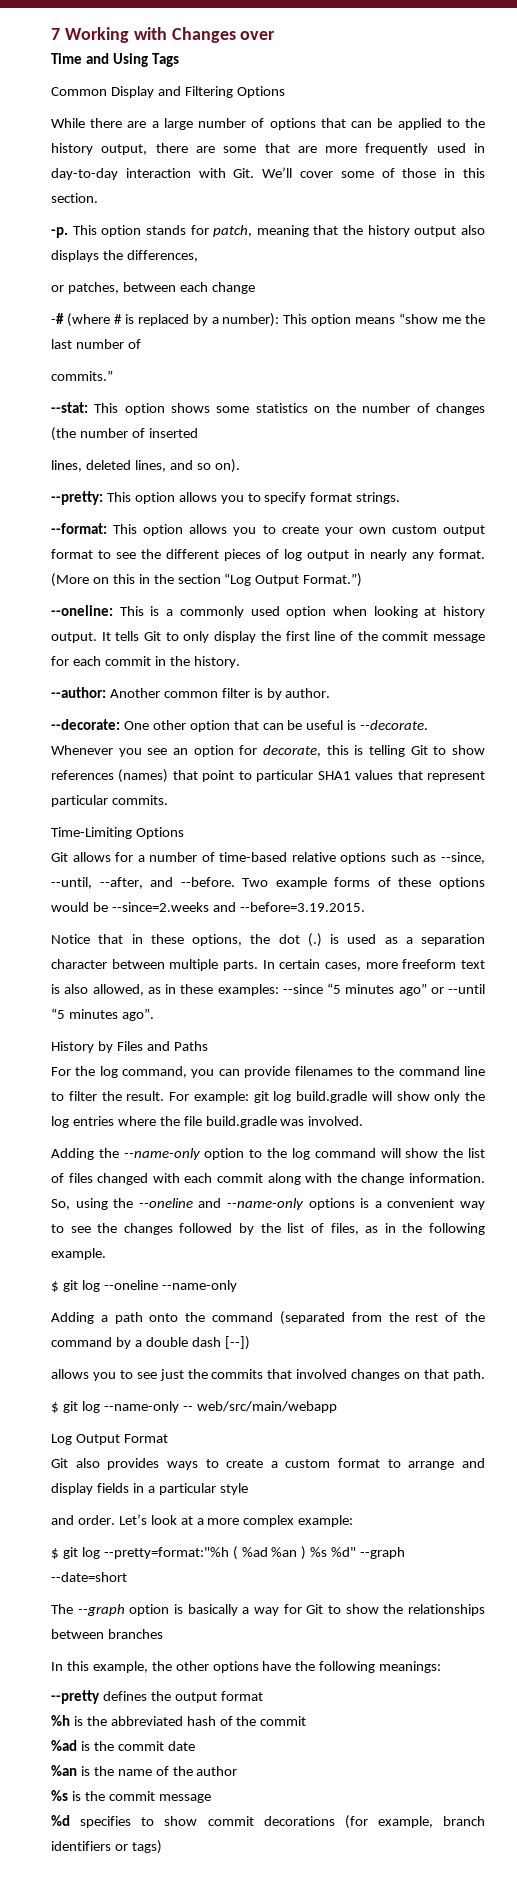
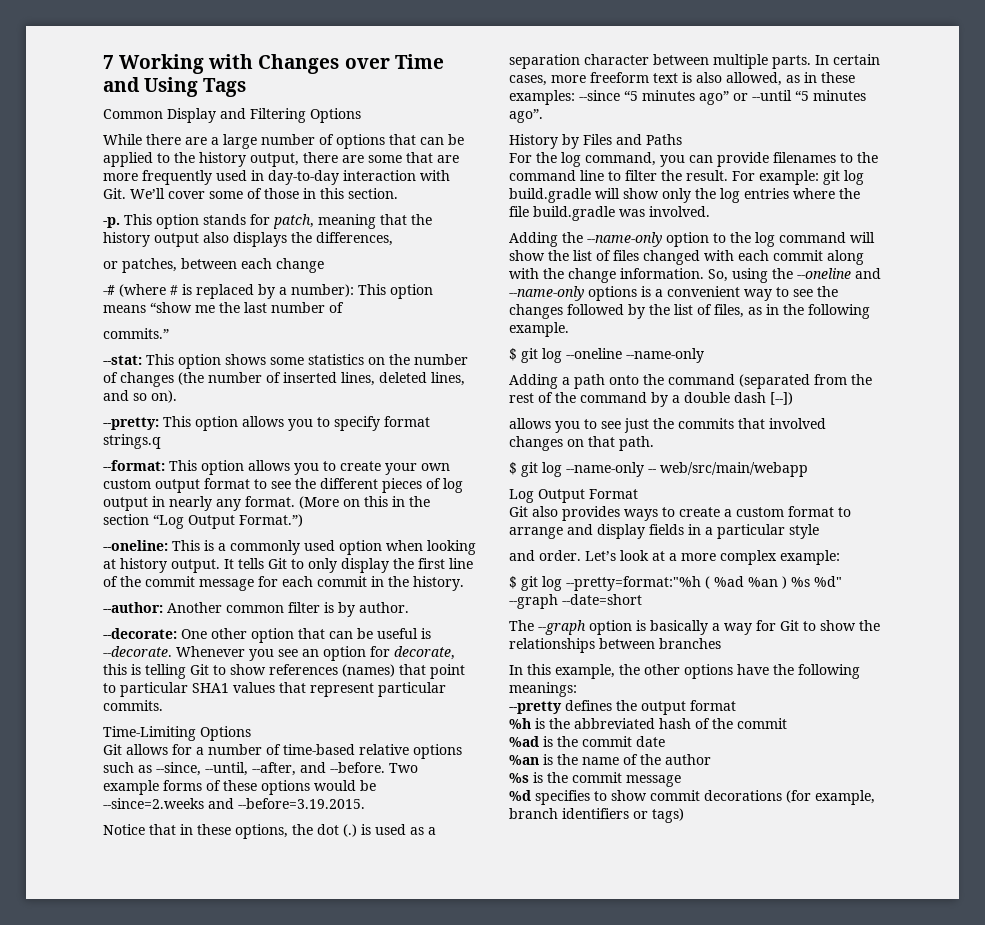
- 7 Working with Changes over
- Time and Using Tags
+ 7 Working with Changes over Time and Using Tags
- --stat: This option shows some statistics on the number of changes (the number of inserted
- lines, deleted lines, and so on).
+ --stat: This option shows some statistics on the number of changes (the number of inserted lines, deleted lines, and so on).
- --pretty: This option allows you to specify format strings.
+ --pretty: This option allows you to specify format strings.q

